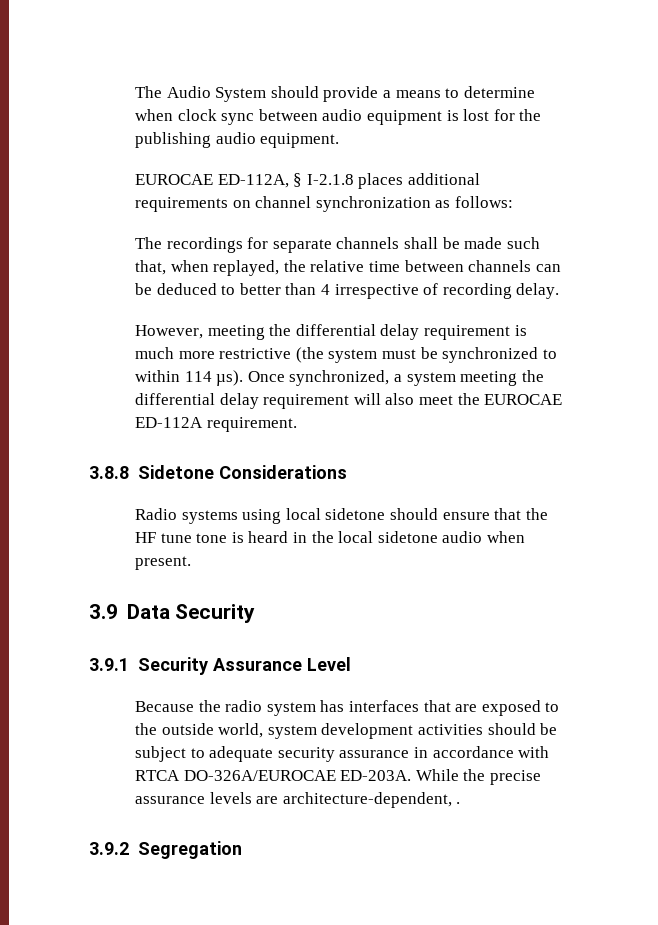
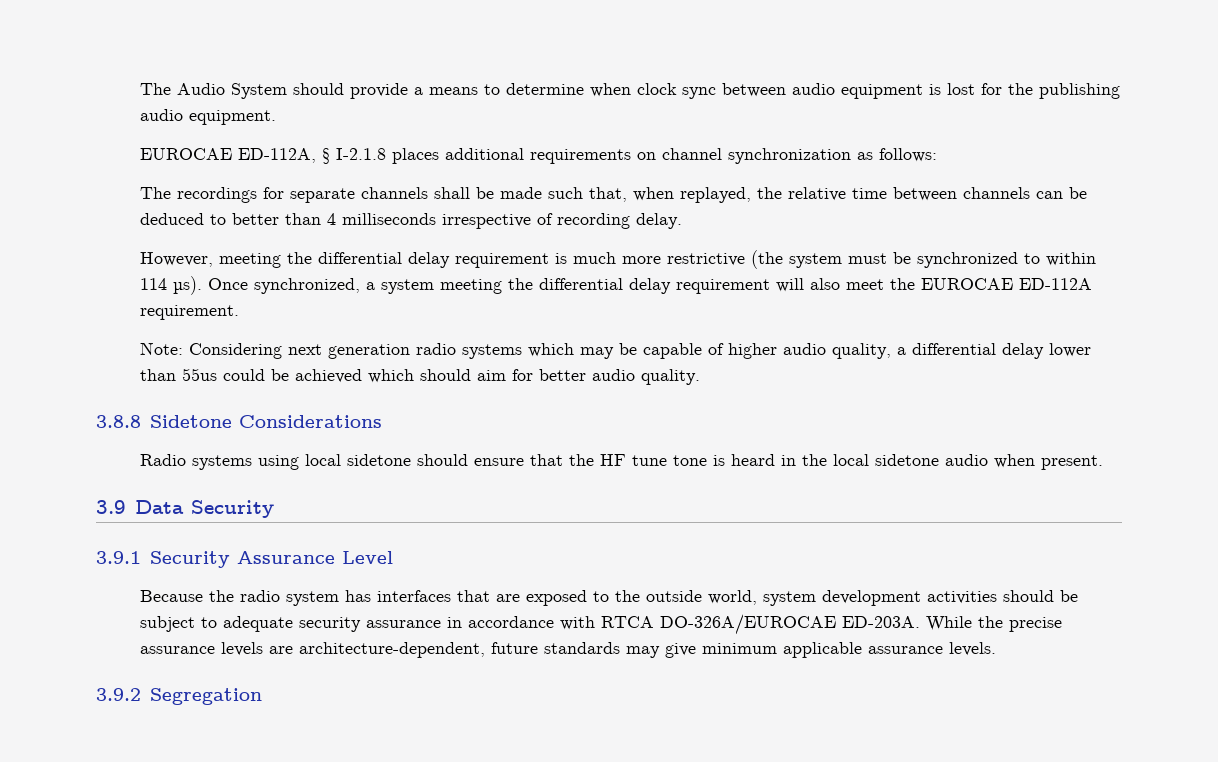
- The recordings for separate channels shall be made such that, when replayed, the relative time between channels can be deduced to better than 4 irrespective of recording delay.
+ The recordings for separate channels shall be made such that, when replayed, the relative time between channels can be deduced to better than 4 milliseconds irrespective of recording delay.
+ Note: Considering next generation radio systems which may be capable of higher audio quality, a differential delay lower than 55us could be achieved which should aim for better audio quality.
- While the precise assurance levels are architecture-dependent, .
+ While the precise assurance levels are architecture-dependent, future standards may give minimum applicable assurance levels.

